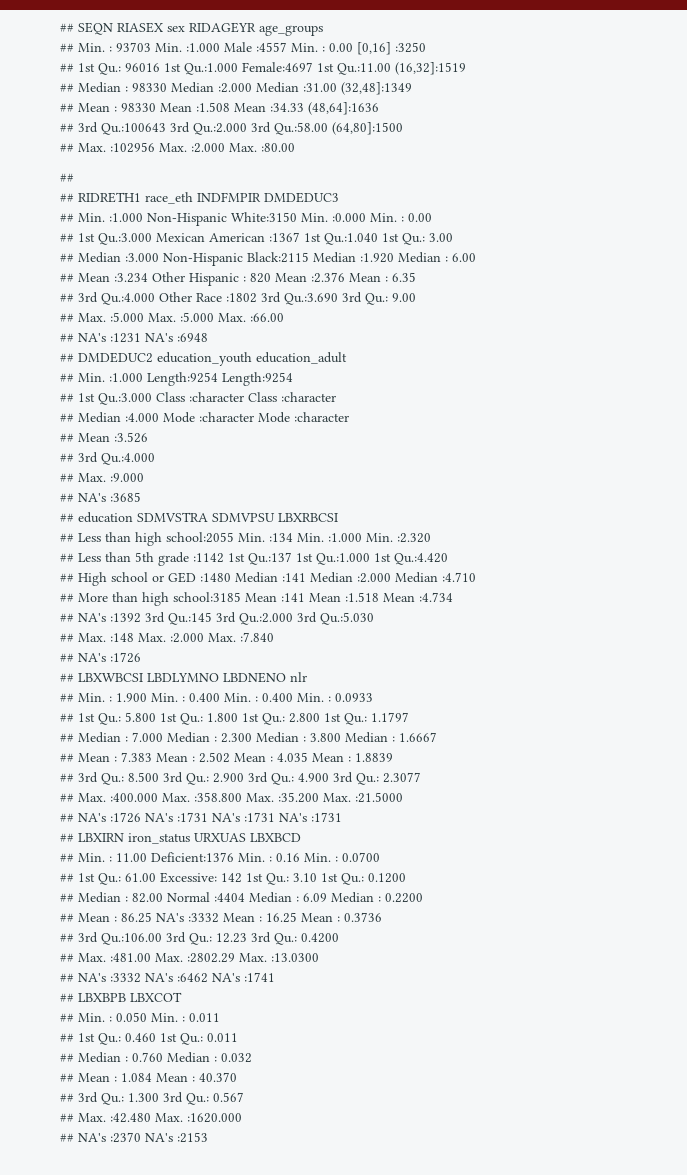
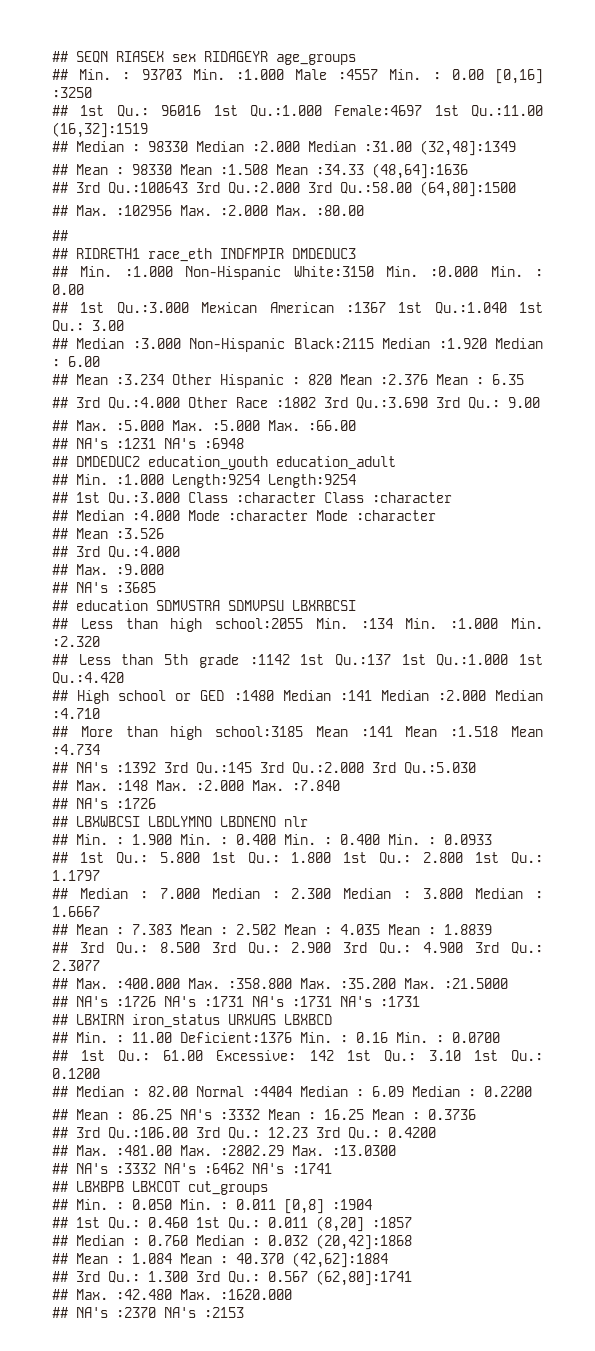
- ## LBXBPB LBXCOT
+ ## LBXBPB LBXCOT cut_groups
- ## Min. : 0.050 Min. : 0.011
+ ## Min. : 0.050 Min. : 0.011 [0,8] :1904
- ## 1st Qu.: 0.460 1st Qu.: 0.011
+ ## 1st Qu.: 0.460 1st Qu.: 0.011 (8,20] :1857
- ## Median : 0.760 Median : 0.032
+ ## Median : 0.760 Median : 0.032 (20,42]:1868
- ## Mean : 1.084 Mean : 40.370
+ ## Mean : 1.084 Mean : 40.370 (42,62]:1884
- ## 3rd Qu.: 1.300 3rd Qu.: 0.567
+ ## 3rd Qu.: 1.300 3rd Qu.: 0.567 (62,80]:1741

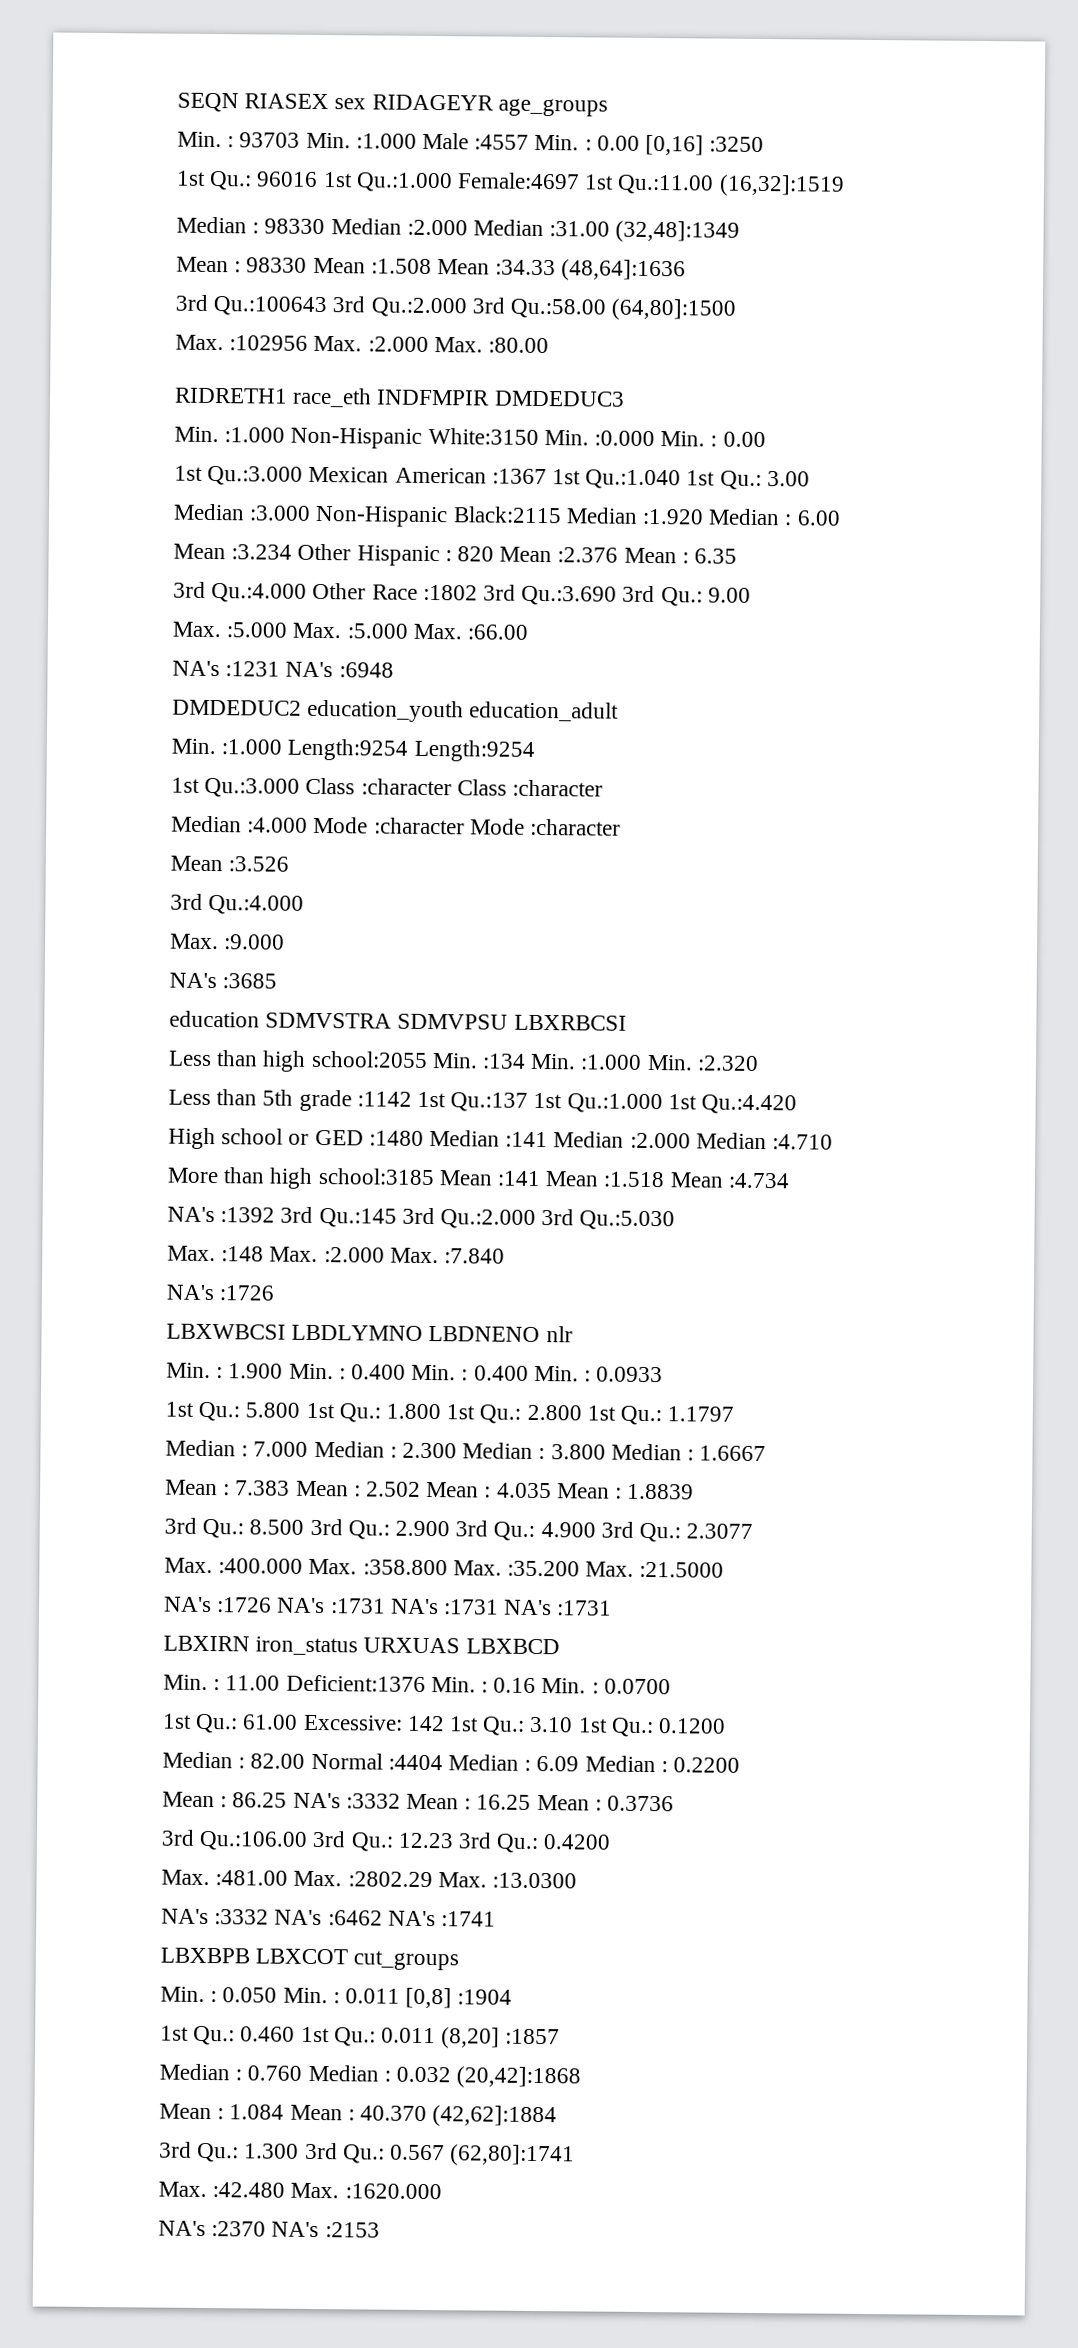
- ## SEQN RIASEX sex RIDAGEYR age_groups
+ SEQN RIASEX sex RIDAGEYR age_groups
- ## Min. : 93703 Min. :1.000 Male :4557 Min. : 0.00 [0,16] :3250
+ Min. : 93703 Min. :1.000 Male :4557 Min. : 0.00 [0,16] :3250
- ## 1st Qu.: 96016 1st Qu.:1.000 Female:4697 1st Qu.:11.00 (16,32]:1519
+ 1st Qu.: 96016 1st Qu.:1.000 Female:4697 1st Qu.:11.00 (16,32]:1519
- ## Median : 98330 Median :2.000 Median :31.00 (32,48]:1349
+ Median : 98330 Median :2.000 Median :31.00 (32,48]:1349
- ## Mean : 98330 Mean :1.508 Mean :34.33 (48,64]:1636
+ Mean : 98330 Mean :1.508 Mean :34.33 (48,64]:1636
- ## 3rd Qu.:100643 3rd Qu.:2.000 3rd Qu.:58.00 (64,80]:1500
+ 3rd Qu.:100643 3rd Qu.:2.000 3rd Qu.:58.00 (64,80]:1500
- ## Max. :102956 Max. :2.000 Max. :80.00
- ##
- ## RIDRETH1 race_eth INDFMPIR DMDEDUC3
+ Max. :102956 Max. :2.000 Max. :80.00
+ RIDRETH1 race_eth INDFMPIR DMDEDUC3
- ## Min. :1.000 Non-Hispanic White:3150 Min. :0.000 Min. : 0.00
+ Min. :1.000 Non-Hispanic White:3150 Min. :0.000 Min. : 0.00
- ## 1st Qu.:3.000 Mexican American :1367 1st Qu.:1.040 1st Qu.: 3.00
+ 1st Qu.:3.000 Mexican American :1367 1st Qu.:1.040 1st Qu.: 3.00
- ## Median :3.000 Non-Hispanic Black:2115 Median :1.920 Median : 6.00
+ Median :3.000 Non-Hispanic Black:2115 Median :1.920 Median : 6.00
- ## Mean :3.234 Other Hispanic : 820 Mean :2.376 Mean : 6.35
+ Mean :3.234 Other Hispanic : 820 Mean :2.376 Mean : 6.35
- ## 3rd Qu.:4.000 Other Race :1802 3rd Qu.:3.690 3rd Qu.: 9.00
+ 3rd Qu.:4.000 Other Race :1802 3rd Qu.:3.690 3rd Qu.: 9.00
- ## Max. :5.000 Max. :5.000 Max. :66.00
+ Max. :5.000 Max. :5.000 Max. :66.00
- ## NA's :1231 NA's :6948
+ NA's :1231 NA's :6948
- ## DMDEDUC2 education_youth education_adult
+ DMDEDUC2 education_youth education_adult
- ## Min. :1.000 Length:9254 Length:9254
+ Min. :1.000 Length:9254 Length:9254
- ## 1st Qu.:3.000 Class :character Class :character
+ 1st Qu.:3.000 Class :character Class :character
- ## Median :4.000 Mode :character Mode :character
+ Median :4.000 Mode :character Mode :character
- ## Mean :3.526
- ## 3rd Qu.:4.000
+ Mean :3.526
+ 3rd Qu.:4.000
- ## Max. :9.000
+ Max. :9.000
- ## NA's :3685
+ NA's :3685
- ## education SDMVSTRA SDMVPSU LBXRBCSI
+ education SDMVSTRA SDMVPSU LBXRBCSI
- ## Less than high school:2055 Min. :134 Min. :1.000 Min. :2.320
+ Less than high school:2055 Min. :134 Min. :1.000 Min. :2.320
- ## Less than 5th grade :1142 1st Qu.:137 1st Qu.:1.000 1st Qu.:4.420
+ Less than 5th grade :1142 1st Qu.:137 1st Qu.:1.000 1st Qu.:4.420
- ## High school or GED :1480 Median :141 Median :2.000 Median :4.710
+ High school or GED :1480 Median :141 Median :2.000 Median :4.710
- ## More than high school:3185 Mean :141 Mean :1.518 Mean :4.734
+ More than high school:3185 Mean :141 Mean :1.518 Mean :4.734
- ## NA's :1392 3rd Qu.:145 3rd Qu.:2.000 3rd Qu.:5.030
+ NA's :1392 3rd Qu.:145 3rd Qu.:2.000 3rd Qu.:5.030
- ## Max. :148 Max. :2.000 Max. :7.840
- ## NA's :1726
+ Max. :148 Max. :2.000 Max. :7.840
+ NA's :1726
- ## LBXWBCSI LBDLYMNO LBDNENO nlr
+ LBXWBCSI LBDLYMNO LBDNENO nlr
- ## Min. : 1.900 Min. : 0.400 Min. : 0.400 Min. : 0.0933
+ Min. : 1.900 Min. : 0.400 Min. : 0.400 Min. : 0.0933
- ## 1st Qu.: 5.800 1st Qu.: 1.800 1st Qu.: 2.800 1st Qu.: 1.1797
+ 1st Qu.: 5.800 1st Qu.: 1.800 1st Qu.: 2.800 1st Qu.: 1.1797
- ## Median : 7.000 Median : 2.300 Median : 3.800 Median : 1.6667
+ Median : 7.000 Median : 2.300 Median : 3.800 Median : 1.6667
- ## Mean : 7.383 Mean : 2.502 Mean : 4.035 Mean : 1.8839
+ Mean : 7.383 Mean : 2.502 Mean : 4.035 Mean : 1.8839
- ## 3rd Qu.: 8.500 3rd Qu.: 2.900 3rd Qu.: 4.900 3rd Qu.: 2.3077
+ 3rd Qu.: 8.500 3rd Qu.: 2.900 3rd Qu.: 4.900 3rd Qu.: 2.3077
- ## Max. :400.000 Max. :358.800 Max. :35.200 Max. :21.5000
+ Max. :400.000 Max. :358.800 Max. :35.200 Max. :21.5000
- ## NA's :1726 NA's :1731 NA's :1731 NA's :1731
+ NA's :1726 NA's :1731 NA's :1731 NA's :1731
- ## LBXIRN iron_status URXUAS LBXBCD
+ LBXIRN iron_status URXUAS LBXBCD
- ## Min. : 11.00 Deficient:1376 Min. : 0.16 Min. : 0.0700
+ Min. : 11.00 Deficient:1376 Min. : 0.16 Min. : 0.0700
- ## 1st Qu.: 61.00 Excessive: 142 1st Qu.: 3.10 1st Qu.: 0.1200
+ 1st Qu.: 61.00 Excessive: 142 1st Qu.: 3.10 1st Qu.: 0.1200
- ## Median : 82.00 Normal :4404 Median : 6.09 Median : 0.2200
+ Median : 82.00 Normal :4404 Median : 6.09 Median : 0.2200
- ## Mean : 86.25 NA's :3332 Mean : 16.25 Mean : 0.3736
+ Mean : 86.25 NA's :3332 Mean : 16.25 Mean : 0.3736
- ## 3rd Qu.:106.00 3rd Qu.: 12.23 3rd Qu.: 0.4200
+ 3rd Qu.:106.00 3rd Qu.: 12.23 3rd Qu.: 0.4200
- ## Max. :481.00 Max. :2802.29 Max. :13.0300
+ Max. :481.00 Max. :2802.29 Max. :13.0300
- ## NA's :3332 NA's :6462 NA's :1741
+ NA's :3332 NA's :6462 NA's :1741
- ## LBXBPB LBXCOT cut_groups
+ LBXBPB LBXCOT cut_groups
- ## Min. : 0.050 Min. : 0.011 [0,8] :1904
+ Min. : 0.050 Min. : 0.011 [0,8] :1904
- ## 1st Qu.: 0.460 1st Qu.: 0.011 (8,20] :1857
+ 1st Qu.: 0.460 1st Qu.: 0.011 (8,20] :1857
- ## Median : 0.760 Median : 0.032 (20,42]:1868
+ Median : 0.760 Median : 0.032 (20,42]:1868
- ## Mean : 1.084 Mean : 40.370 (42,62]:1884
+ Mean : 1.084 Mean : 40.370 (42,62]:1884
- ## 3rd Qu.: 1.300 3rd Qu.: 0.567 (62,80]:1741
+ 3rd Qu.: 1.300 3rd Qu.: 0.567 (62,80]:1741
- ## Max. :42.480 Max. :1620.000
+ Max. :42.480 Max. :1620.000
- ## NA's :2370 NA's :2153
+ NA's :2370 NA's :2153

